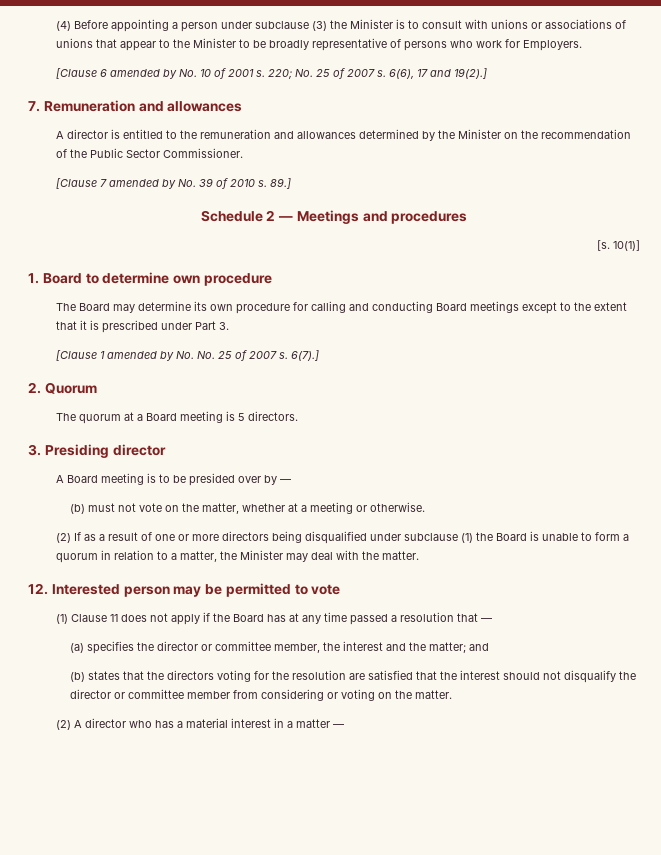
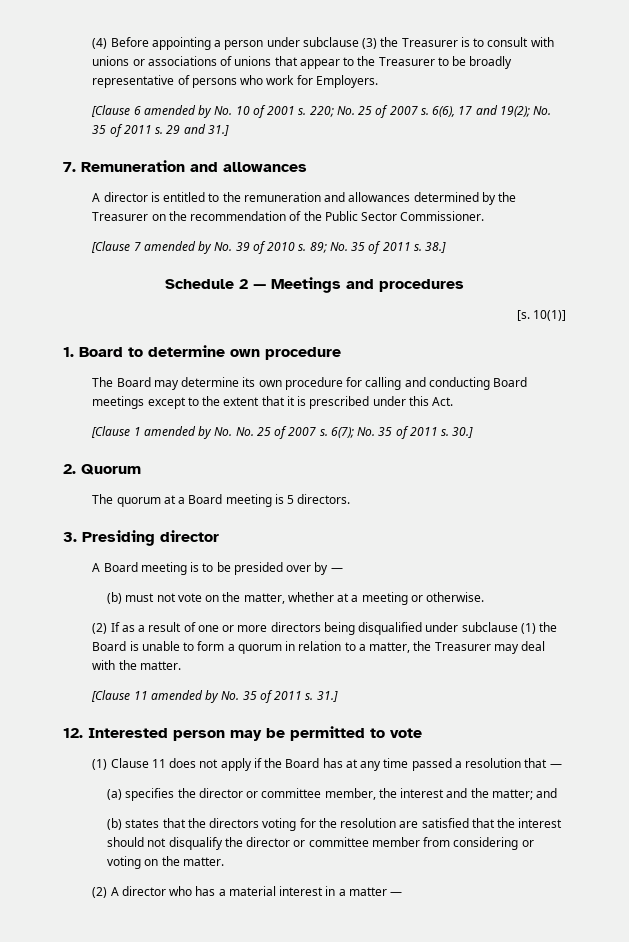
- (4) Before appointing a person under subclause (3) the Minister is to consult with unions or associations of unions that appear to the Minister to be broadly representative of persons who work for Employers.
+ (4) Before appointing a person under subclause (3) the Treasurer is to consult with unions or associations of unions that appear to the Treasurer to be broadly representative of persons who work for Employers.
- 6(6), 17 and 19(2).]
+ 6(6), 17 and 19(2); No. 35 of 2011 s. 29 and 31.]
- A director is entitled to the remuneration and allowances determined by the Minister on the recommendation of the Public Sector Commissioner.
+ A director is entitled to the remuneration and allowances determined by the Treasurer on the recommendation of the Public Sector Commissioner.
- 89.]
+ 89; No. 35 of 2011 s. 38.]
- The Board may determine its own procedure for calling and conducting Board meetings except to the extent that it is prescribed under Part 3.
+ The Board may determine its own procedure for calling and conducting Board meetings except to the extent that it is prescribed under this Act.
- 6(7).]
+ 6(7); No. 35 of 2011 s. 30.]
- (2) If as a result of one or more directors being disqualified under subclause (1) the Board is unable to form a quorum in relation to a matter, the Minister may deal with the matter.
+ (2) If as a result of one or more directors being disqualified under subclause (1) the Board is unable to form a quorum in relation to a matter, the Treasurer may deal with the matter.
+ [Clause 11 amended by No. 35 of 2011 s. 31.]

